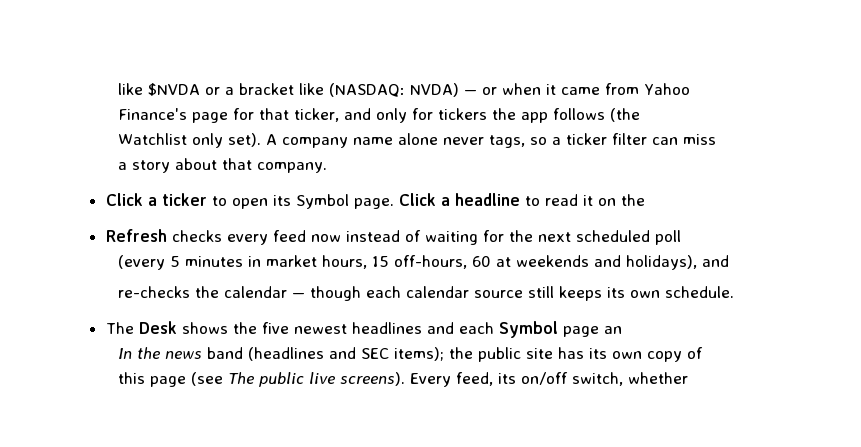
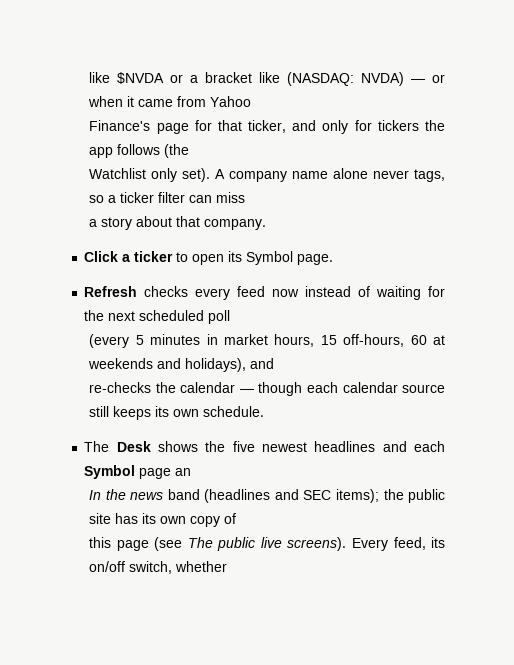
- Click a headline to read it on the

